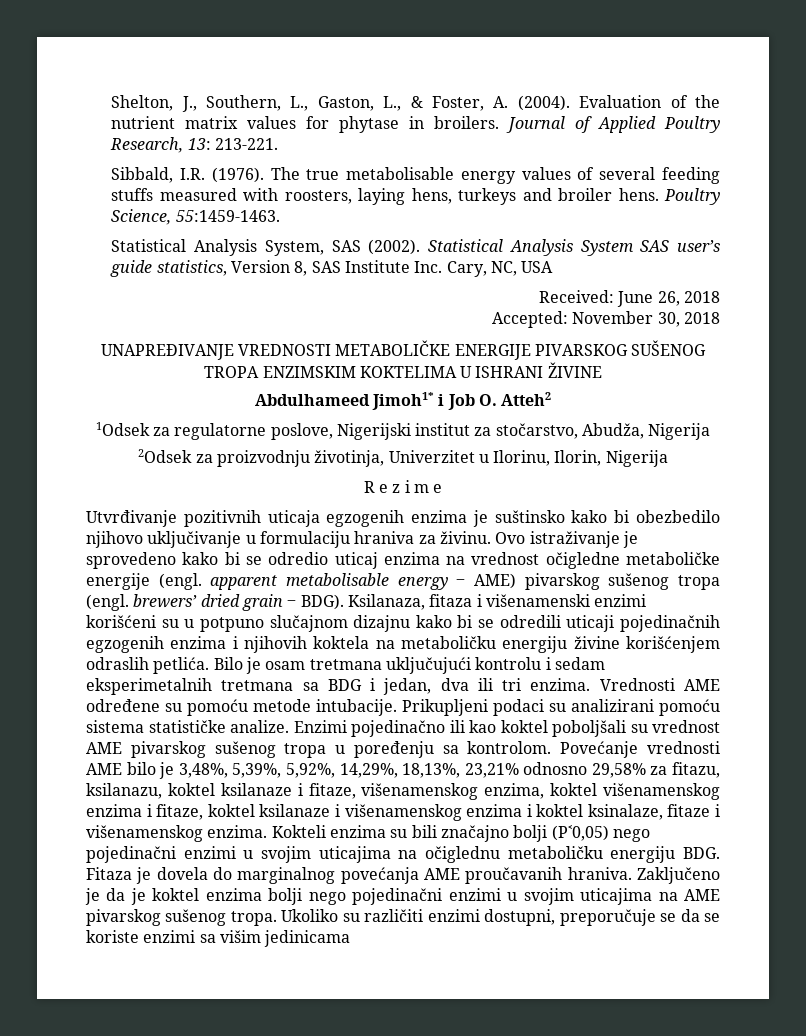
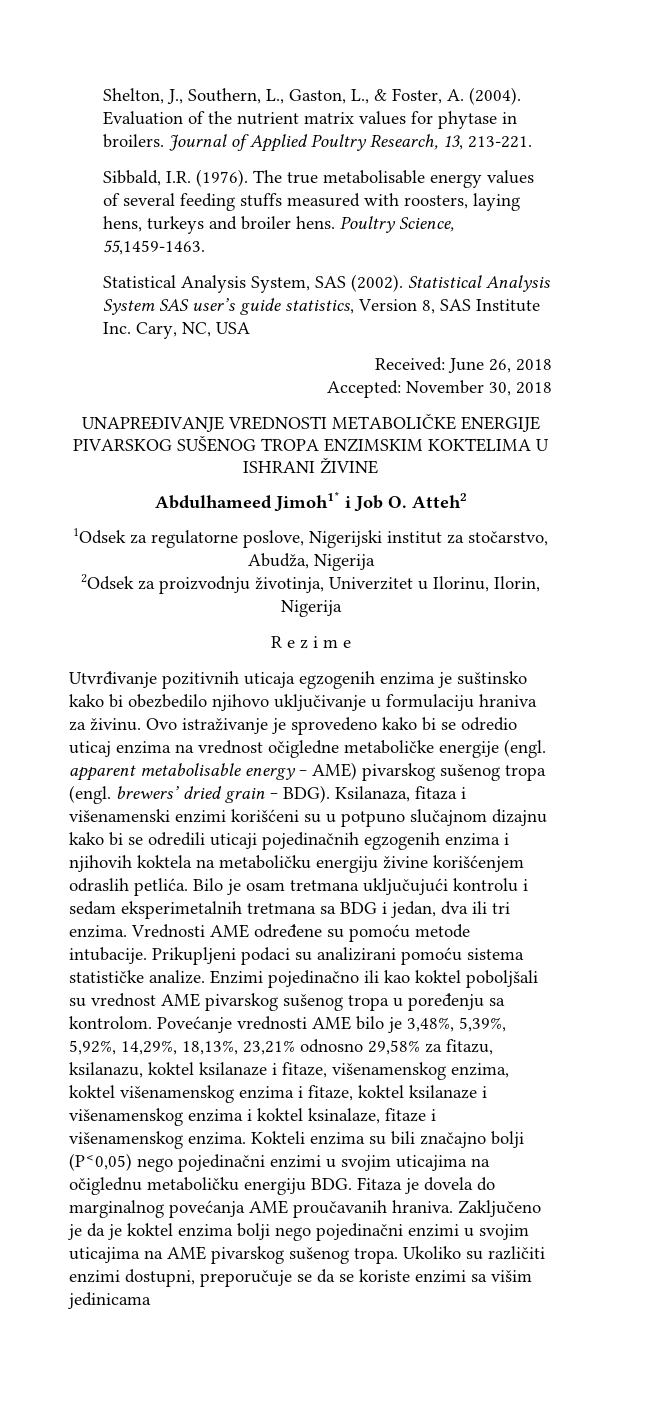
- Journal of Applied Poultry Research, 13: 213-221.
+ Journal of Applied Poultry Research, 13, 213-221.
- Poultry Science, 55:1459-1463.
+ Poultry Science, 55,1459-1463.

